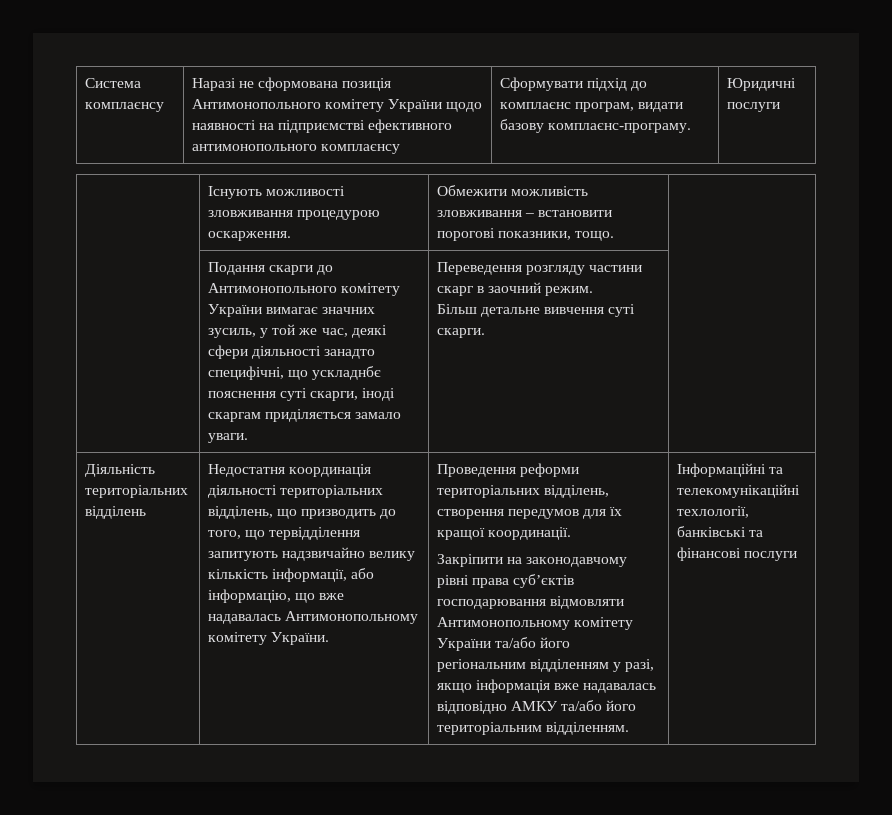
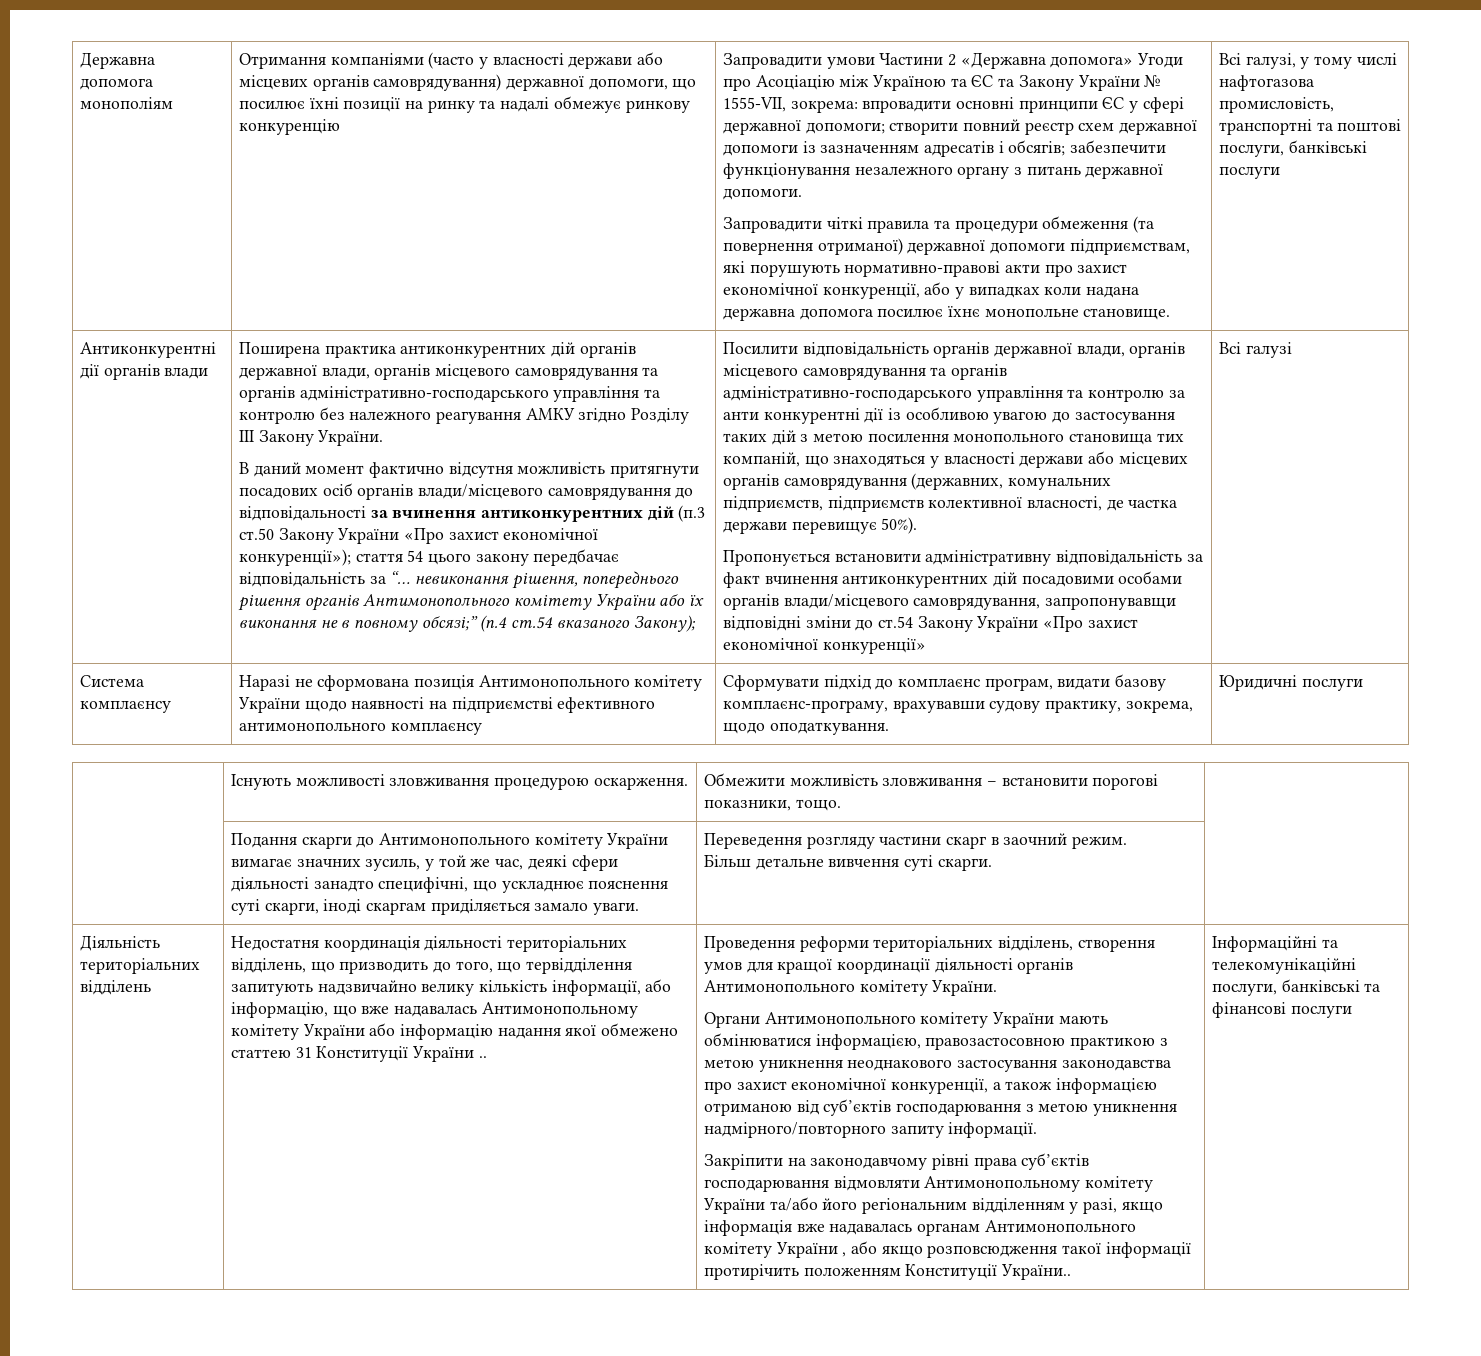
+ Державна допомога монополіям | Отримання компаніями (часто у власності держави або місцевих органів самоврядування) державної допомоги, що посилює їхні позиції на ринку та надалі обмежує ринкову конкуренцію | Запровадити умови Частини 2 «Державна допомога» Угоди про Асоціацію між Україною та ЄС та Закону України № 1555-VII, зокрема: впровадити основні принципи ЄС у сфері державної допомоги; створити повний реєстр схем державної допомоги із зазначенням адресатів і обсягів; забезпечити функціонування незалежного органу з питань державної допомоги.
+ Запровадити чіткі правила та процедури обмеження (та повернення отриманої) державної допомоги підприємствам, які порушують нормативно-правові акти про захист економічної конкуренції, або у випадках коли надана державна допомога посилює їхнє монопольне становище. | Всі галузі, у тому числі нафтогазова промисловість, транспортні та поштові послуги, банківські послуги
+ Антиконкурентні дії органів влади | Поширена практика антиконкурентних дій органів державної влади, органів місцевого самоврядування та органів адміністративно-господарського управління та контролю без належного реагування АМКУ згідно Розділу ІІІ Закону України.
+ В даний момент фактично відсутня можливість притягнути посадових осіб органів влади/місцевого самоврядування до відповідальності за вчинення антиконкурентних дій (п.3 ст.50 Закону України «Про захист економічної конкуренції»); cтаття 54 цього закону передбачає відповідальність за “… невиконання рішення, попереднього рішення органів Антимонопольного комітету України або їх виконання не в повному обсязі;” (п.4 ст.54 вказаного Закону); | Посилити відповідальність органів державної влади, органів місцевого самоврядування та органів адміністративно-господарського управління та контролю за анти конкурентні дії із особливою увагою до застосування таких дій з метою посилення монопольного становища тих компаній, що знаходяться у власності держави або місцевих органів самоврядування (державних, комунальних підприємств, підприємств колективної власності, де частка держави перевищує 50%).
+ Пропонується встановити адміністративну відповідальність за факт вчинення антиконкурентних дій посадовими особами органів влади/місцевого самоврядування, запропонувавщи відповідні зміни до ст.54 Закону України «Про захист економічної конкуренції» | Всі галузі
- Система комплаєнсу | Наразі не сформована позиція Антимонопольного комітету України щодо наявності на підприємстві ефективного антимонопольного комплаєнсу | Сформувати підхід до комплаєнс програм, видати базову комплаєнс-програму. | Юридичні послуги
+ Система комплаєнсу | Наразі не сформована позиція Антимонопольного комітету України щодо наявності на підприємстві ефективного антимонопольного комплаєнсу | Сформувати підхід до комплаєнс програм, видати базову комплаєнс-програму, врахувавши судову практику, зокрема, щодо оподаткування. | Юридичні послуги
- | Подання скарги до Антимонопольного комітету України вимагає значних зусиль, у той же час, деякі сфери діяльності занадто специфічні, що ускладнбє пояснення суті скарги, іноді скаргам приділяється замало уваги. | Переведення розгляду частини скарг в заочний режим.
+ | Подання скарги до Антимонопольного комітету України вимагає значних зусиль, у той же час, деякі сфери діяльності занадто специфічні, що ускладнює пояснення суті скарги, іноді скаргам приділяється замало уваги. | Переведення розгляду частини скарг в заочний режим.
- Недостатня координація діяльності територіальних відділень, що призводить до того, що тервідділення запитують надзвичайно велику кількість інформації, або інформацію, що вже надавалась Антимонопольному комітету України.
+ Недостатня координація діяльності територіальних відділень, що призводить до того, що тервідділення запитують надзвичайно велику кількість інформації, або інформацію, що вже надавалась Антимонопольному комітету України або інформацію надання якої обмежено статтею 31 Конституції України ..
- Проведення реформи територіальних відділень, створення передумов для їх кращої координації.
+ Проведення реформи територіальних відділень, створення умов для кращої координації діяльності органів Антимонопольного комітету України.
+ Органи Антимонопольного комітету України мають обмінюватися інформацією, правозастосовною практикою з метою уникнення неоднакового застосування законодавства про захист економічної конкуренції, а також інформацією отриманою від суб’єктів господарювання з метою уникнення надмірного/повторного запиту інформації.
- Закріпити на законодавчому рівні права суб’єктів господарювання відмовляти Антимонопольному комітету України та/або його регіональним відділенням у разі, якщо інформація вже надавалась відповідно АМКУ та/або його територіальним відділенням.
+ Закріпити на законодавчому рівні права суб’єктів господарювання відмовляти Антимонопольному комітету України та/або його регіональним відділенням у разі, якщо інформація вже надавалась органам Антимонопольного комітету України , або якщо розповсюдження такої інформації протирічить положенням Конституції України..
- Інформаційні та телекомунікаційні техлології, банківські та фінансові послуги
+ Інформаційні та телекомунікаційні послуги, банківські та фінансові послуги

